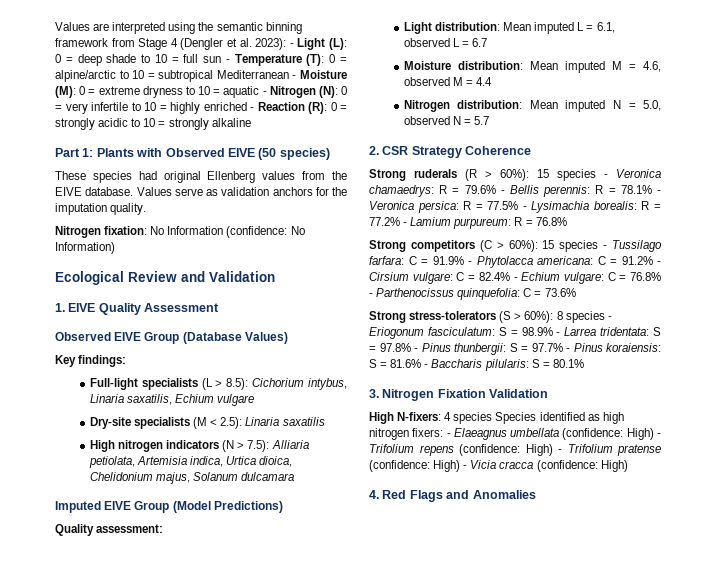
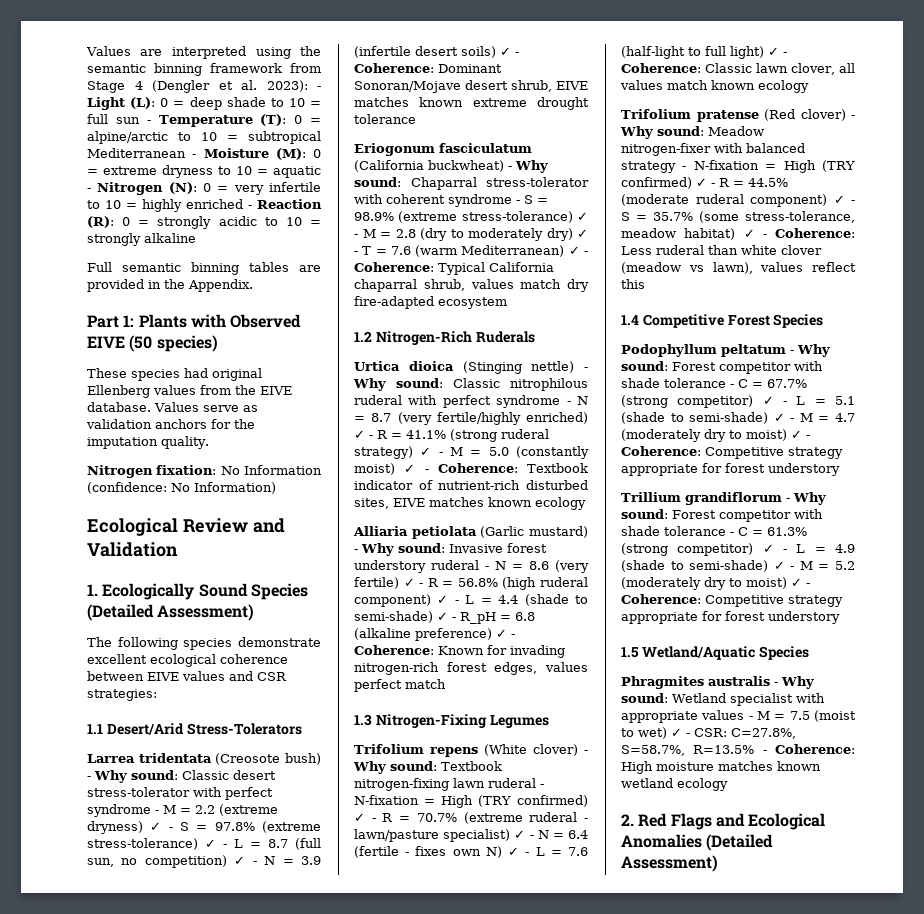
+ Full semantic binning tables are provided in the Appendix.
- 1. EIVE Quality Assessment
- Observed EIVE Group (Database Values)
- Key findings:
- Full-light specialists (L > 8.5): Cichorium intybus, Linaria saxatilis, Echium vulgare
- Dry-site specialists (M < 2.5): Linaria saxatilis
- High nitrogen indicators (N > 7.5): Alliaria petiolata, Artemisia indica, Urtica dioica, Chelidonium majus, Solanum dulcamara
- Imputed EIVE Group (Model Predictions)
- Quality assessment:
- Light distribution: Mean imputed L = 6.1, observed L = 6.7
- Moisture distribution: Mean imputed M = 4.6, observed M = 4.4
- Nitrogen distribution: Mean imputed N = 5.0, observed N = 5.7
- 2. CSR Strategy Coherence
- Strong ruderals (R > 60%): 15 species - Veronica chamaedrys: R = 79.6% - Bellis perennis: R = 78.1% - Veronica persica: R = 77.5% - Lysimachia borealis: R = 77.2% - Lamium purpureum: R = 76.8%
- Strong competitors (C > 60%): 15 species - Tussilago farfara: C = 91.9% - Phytolacca americana: C = 91.2% - Cirsium vulgare: C = 82.4% - Echium vulgare: C = 76.8% - Parthenocissus quinquefolia: C = 73.6%
- Strong stress-tolerators (S > 60%): 8 species - Eriogonum fasciculatum: S = 98.9% - Larrea tridentata: S = 97.8% - Pinus thunbergii: S = 97.7% - Pinus koraiensis: S = 81.6% - Baccharis pilularis: S = 80.1%
- 3. Nitrogen Fixation Validation
- High N-fixers: 4 species Species identified as high nitrogen fixers: - Elaeagnus umbellata (confidence: High) - Trifolium repens (confidence: High) - Trifolium pratense (confidence: High) - Vicia cracca (confidence: High)
- 4. Red Flags and Anomalies
+ 1. Ecologically Sound Species (Detailed Assessment)
+ The following species demonstrate excellent ecological coherence between EIVE values and CSR strategies:
+ 1.1 Desert/Arid Stress-Tolerators
+ Larrea tridentata (Creosote bush) - Why sound: Classic desert stress-tolerator with perfect syndrome - M = 2.2 (extreme dryness) ✓ - S = 97.8% (extreme stress-tolerance) ✓ - L = 8.7 (full sun, no competition) ✓ - N = 3.9 (infertile desert soils) ✓ - Coherence: Dominant Sonoran/Mojave desert shrub, EIVE matches known extreme drought tolerance
+ Eriogonum fasciculatum (California buckwheat) - Why sound: Chaparral stress-tolerator with coherent syndrome - S = 98.9% (extreme stress-tolerance) ✓ - M = 2.8 (dry to moderately dry) ✓ - T = 7.6 (warm Mediterranean) ✓ - Coherence: Typical California chaparral shrub, values match dry fire-adapted ecosystem
+ 1.2 Nitrogen-Rich Ruderals
+ Urtica dioica (Stinging nettle) - Why sound: Classic nitrophilous ruderal with perfect syndrome - N = 8.7 (very fertile/highly enriched) ✓ - R = 41.1% (strong ruderal strategy) ✓ - M = 5.0 (constantly moist) ✓ - Coherence: Textbook indicator of nutrient-rich disturbed sites, EIVE matches known ecology
+ Alliaria petiolata (Garlic mustard) - Why sound: Invasive forest understory ruderal - N = 8.6 (very fertile) ✓ - R = 56.8% (high ruderal component) ✓ - L = 4.4 (shade to semi-shade) ✓ - R_pH = 6.8 (alkaline preference) ✓ - Coherence: Known for invading nitrogen-rich forest edges, values perfect match
+ 1.3 Nitrogen-Fixing Legumes
+ Trifolium repens (White clover) - Why sound: Textbook nitrogen-fixing lawn ruderal - N-fixation = High (TRY confirmed) ✓ - R = 70.7% (extreme ruderal - lawn/pasture specialist) ✓ - N = 6.4 (fertile - fixes own N) ✓ - L = 7.6 (half-light to full light) ✓ - Coherence: Classic lawn clover, all values match known ecology
+ Trifolium pratense (Red clover) - Why sound: Meadow nitrogen-fixer with balanced strategy - N-fixation = High (TRY confirmed) ✓ - R = 44.5% (moderate ruderal component) ✓ - S = 35.7% (some stress-tolerance, meadow habitat) ✓ - Coherence: Less ruderal than white clover (meadow vs lawn), values reflect this
+ 1.4 Competitive Forest Species
+ Podophyllum peltatum - Why sound: Forest competitor with shade tolerance - C = 67.7% (strong competitor) ✓ - L = 5.1 (shade to semi-shade) ✓ - M = 4.7 (moderately dry to moist) ✓ - Coherence: Competitive strategy appropriate for forest understory
+ Trillium grandiflorum - Why sound: Forest competitor with shade tolerance - C = 61.3% (strong competitor) ✓ - L = 4.9 (shade to semi-shade) ✓ - M = 5.2 (moderately dry to moist) ✓ - Coherence: Competitive strategy appropriate for forest understory
+ 1.5 Wetland/Aquatic Species
+ Phragmites australis - Why sound: Wetland specialist with appropriate values - M = 7.5 (moist to wet) ✓ - CSR: C=27.8%, S=58.7%, R=13.5% - Coherence: High moisture matches known wetland ecology
+ 2. Red Flags and Ecological Anomalies (Detailed Assessment)

